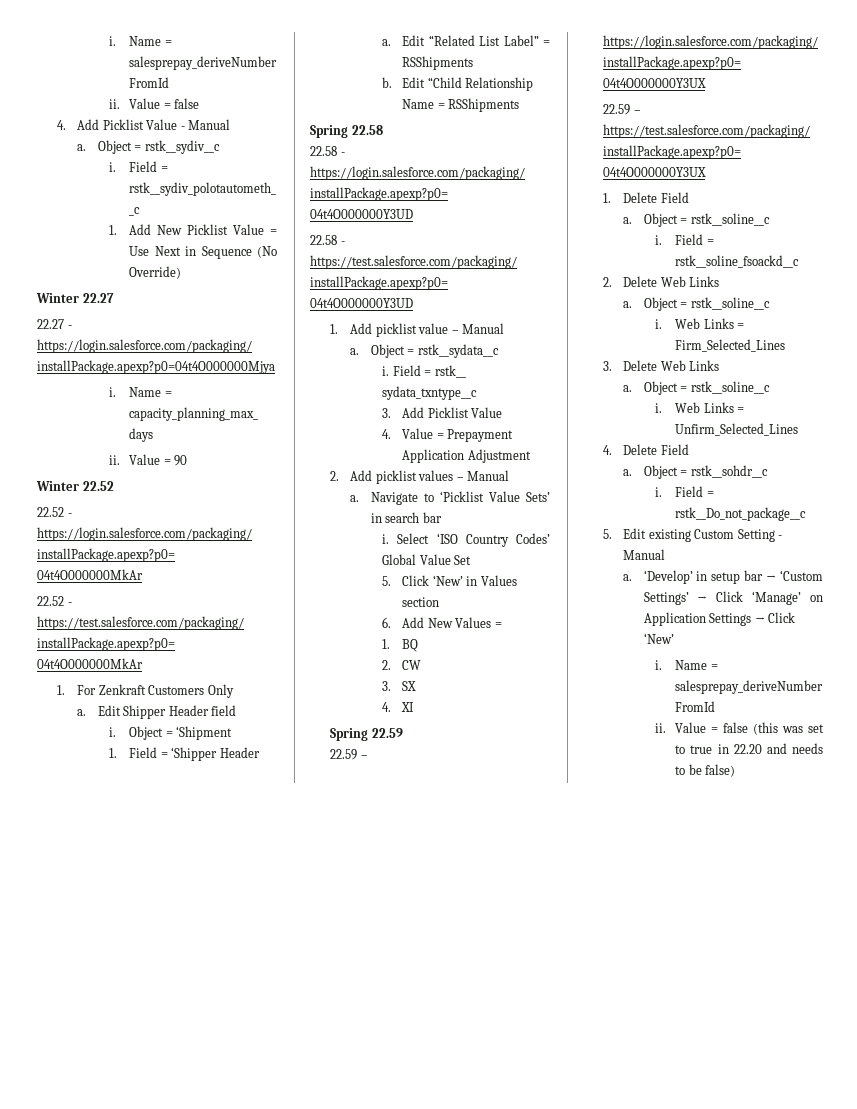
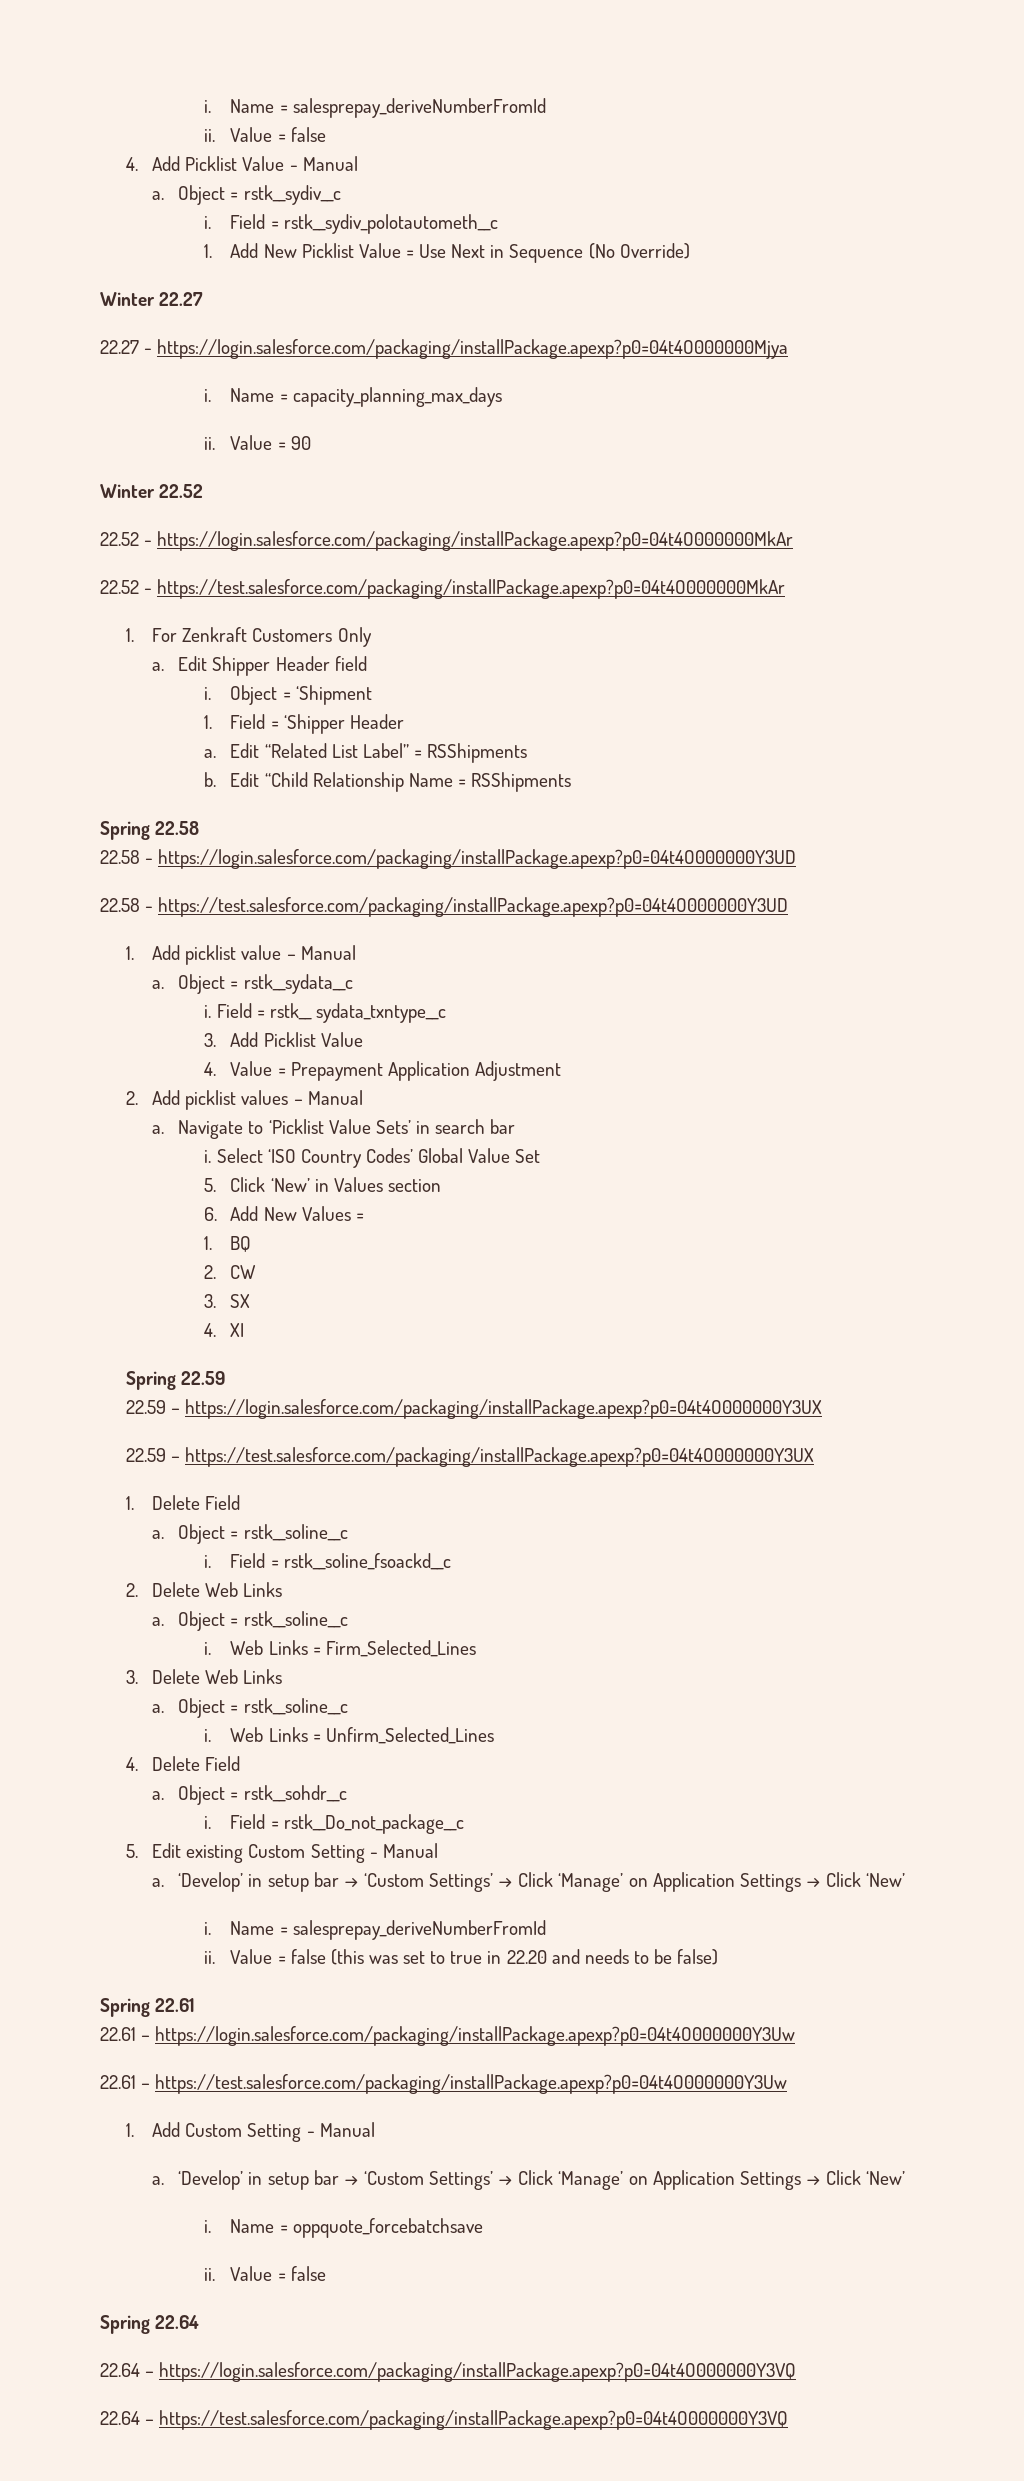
+ Spring 22.61
+ 22.61 – https://login.salesforce.com/packaging/installPackage.apexp?p0=04t4O000000Y3Uw
+ 22.61 – https://test.salesforce.com/packaging/installPackage.apexp?p0=04t4O000000Y3Uw
+ 1. Add Custom Setting - Manual
+ a. ‘Develop’ in setup bar → ‘Custom Settings’ → Click ‘Manage’ on Application Settings → Click ‘New’
+ i. Name = oppquote_forcebatchsave
+ ii. Value = false
+ Spring 22.64
+ 22.64 – https://login.salesforce.com/packaging/installPackage.apexp?p0=04t4O000000Y3VQ
+ 22.64 – https://test.salesforce.com/packaging/installPackage.apexp?p0=04t4O000000Y3VQ

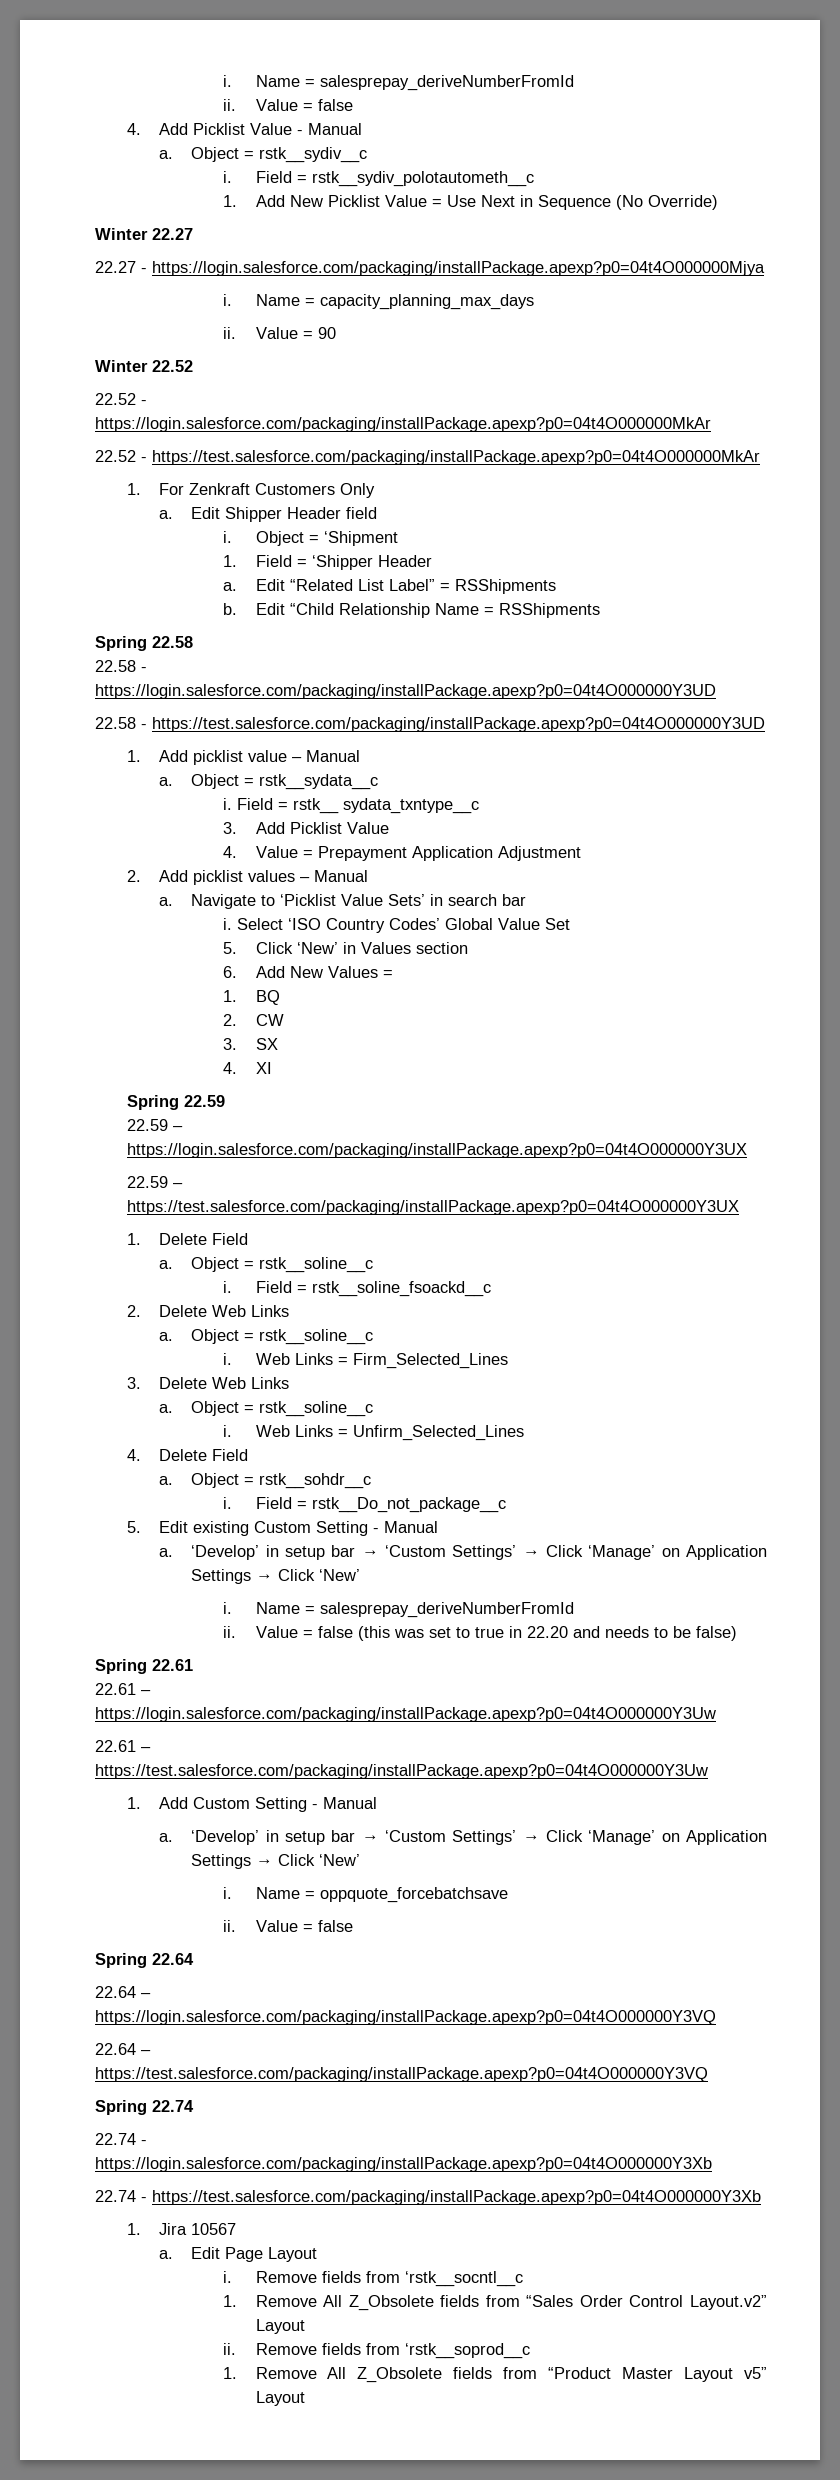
+ Spring 22.74
+ 22.74 - https://login.salesforce.com/packaging/installPackage.apexp?p0=04t4O000000Y3Xb
+ 22.74 - https://test.salesforce.com/packaging/installPackage.apexp?p0=04t4O000000Y3Xb
+ 1. Jira 10567
+ a. Edit Page Layout
+ i. Remove fields from ‘rstk__socntl__c
+ 1. Remove All Z_Obsolete fields from “Sales Order Control Layout.v2” Layout
+ ii. Remove fields from ‘rstk__soprod__c
+ 1. Remove All Z_Obsolete fields from “Product Master Layout v5” Layout

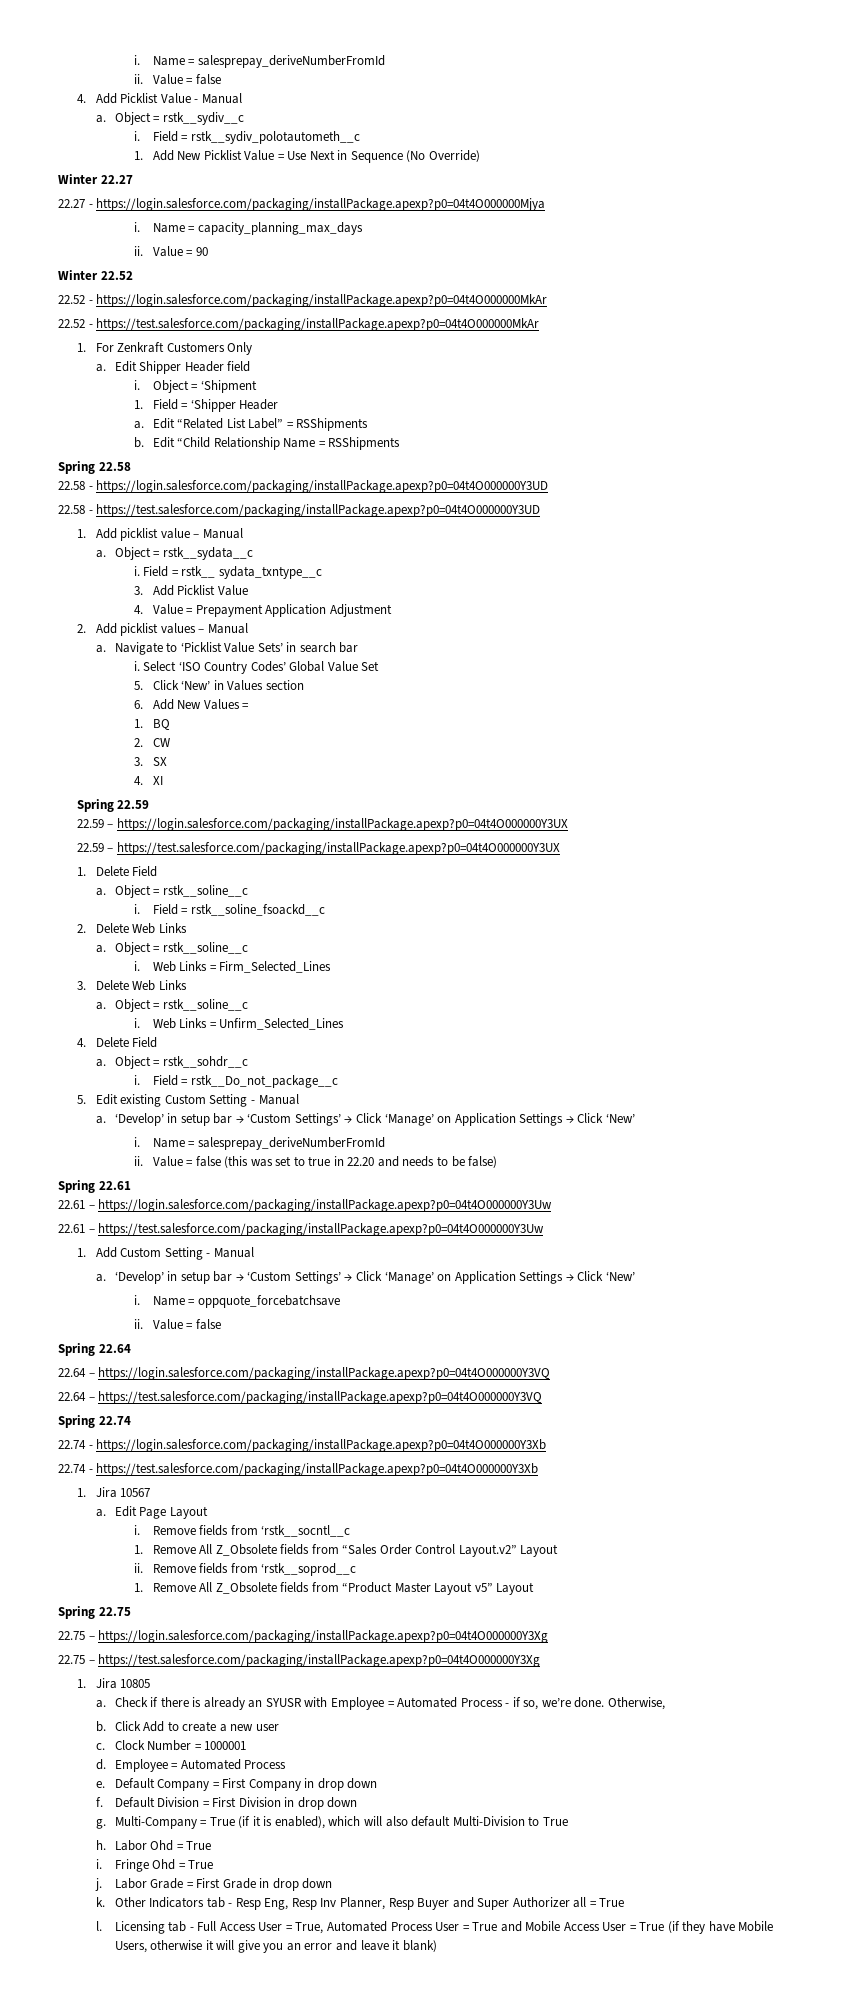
+ Spring 22.75
+ 22.75 – https://login.salesforce.com/packaging/installPackage.apexp?p0=04t4O000000Y3Xg
+ 22.75 – https://test.salesforce.com/packaging/installPackage.apexp?p0=04t4O000000Y3Xg
+ 1. Jira 10805
+ a. Check if there is already an SYUSR with Employee = Automated Process - if so, we’re done. Otherwise,
+ b. Click Add to create a new user
+ c. Clock Number = 1000001
+ d. Employee = Automated Process
+ e. Default Company = First Company in drop down
+ f. Default Division = First Division in drop down
+ g. Multi-Company = True (if it is enabled), which will also default Multi-Division to True
+ h. Labor Ohd = True
+ i. Fringe Ohd = True
+ j. Labor Grade = First Grade in drop down
+ k. Other Indicators tab - Resp Eng, Resp Inv Planner, Resp Buyer and Super Authorizer all = True
+ l. Licensing tab - Full Access User = True, Automated Process User = True and Mobile Access User = True (if they have Mobile Users, otherwise it will give you an error and leave it blank)

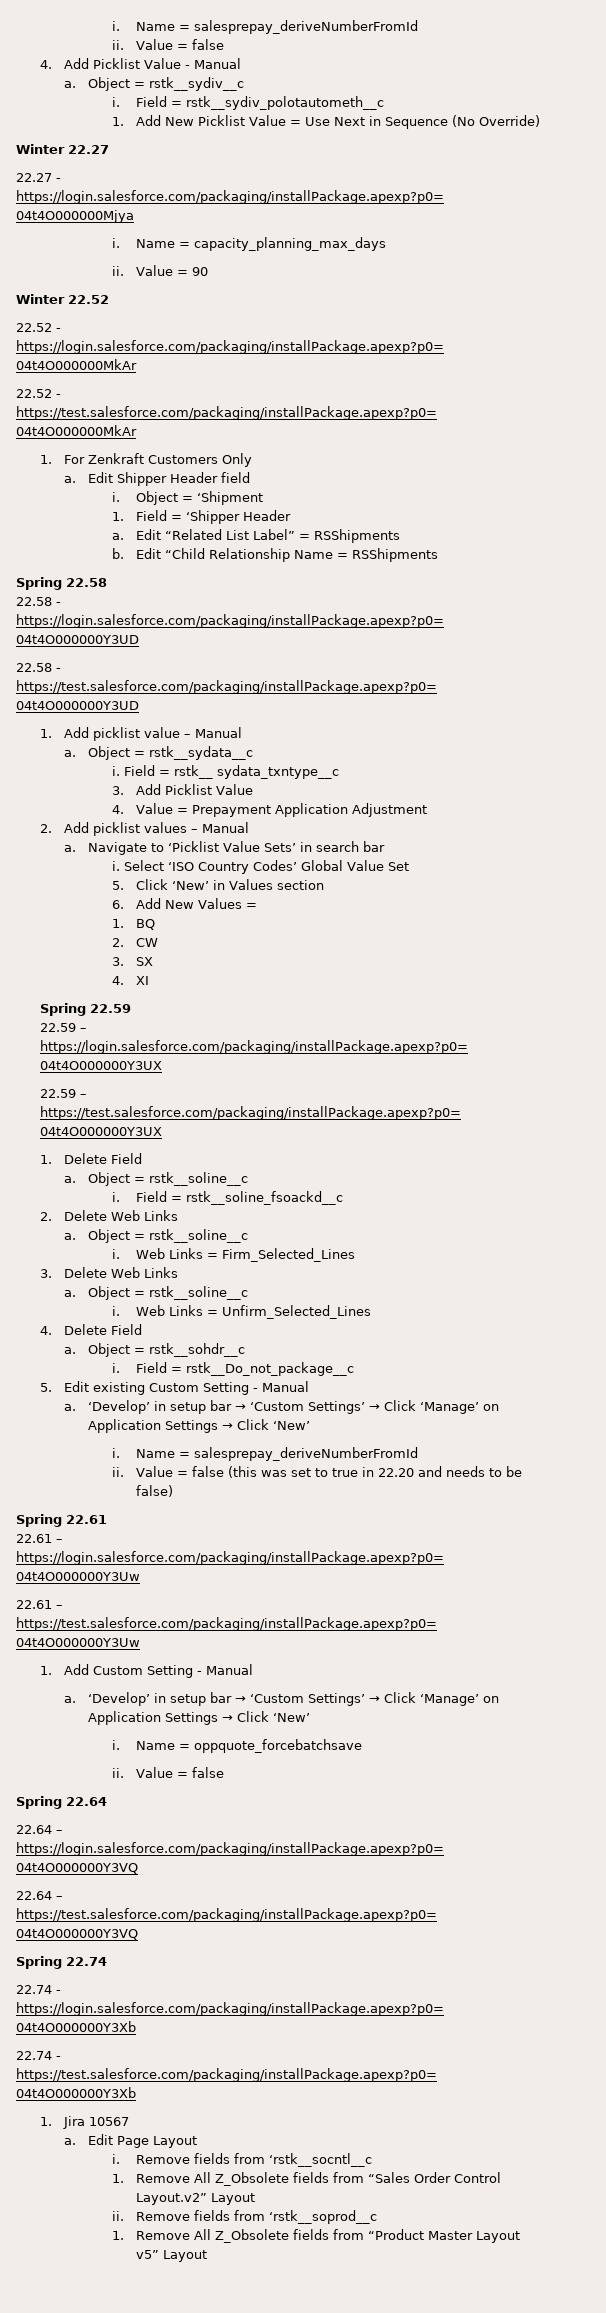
- Spring 22.75
- 22.75 – https://login.salesforce.com/packaging/installPackage.apexp?p0=04t4O000000Y3Xg
- 22.75 – https://test.salesforce.com/packaging/installPackage.apexp?p0=04t4O000000Y3Xg
- 1. Jira 10805
- a. Check if there is already an SYUSR with Employee = Automated Process - if so, we’re done. Otherwise,
- b. Click Add to create a new user
- c. Clock Number = 1000001
- d. Employee = Automated Process
- e. Default Company = First Company in drop down
- f. Default Division = First Division in drop down
- g. Multi-Company = True (if it is enabled), which will also default Multi-Division to True
- h. Labor Ohd = True
- i. Fringe Ohd = True
- j. Labor Grade = First Grade in drop down
- k. Other Indicators tab - Resp Eng, Resp Inv Planner, Resp Buyer and Super Authorizer all = True
- l. Licensing tab - Full Access User = True, Automated Process User = True and Mobile Access User = True (if they have Mobile Users, otherwise it will give you an error and leave it blank)

